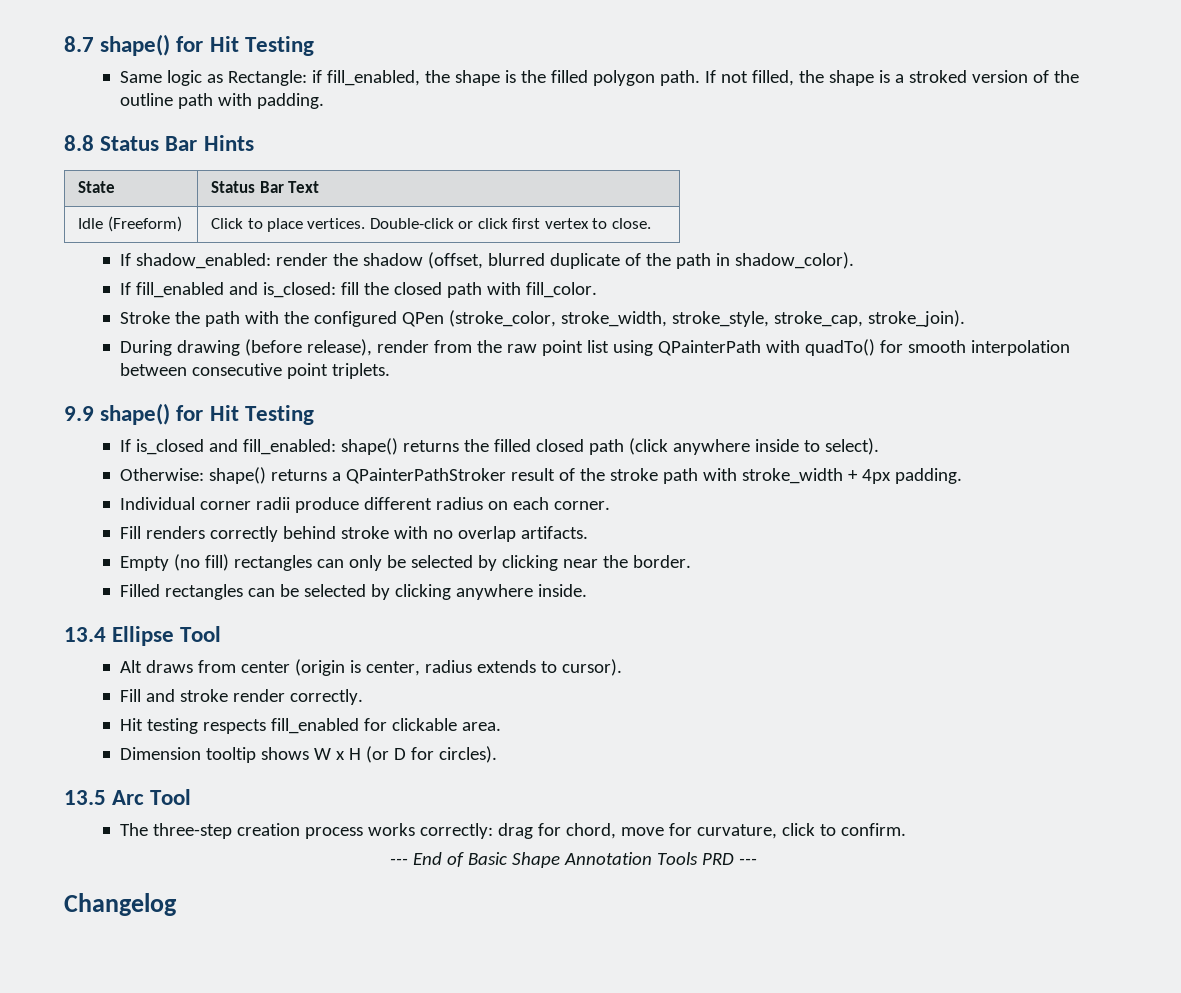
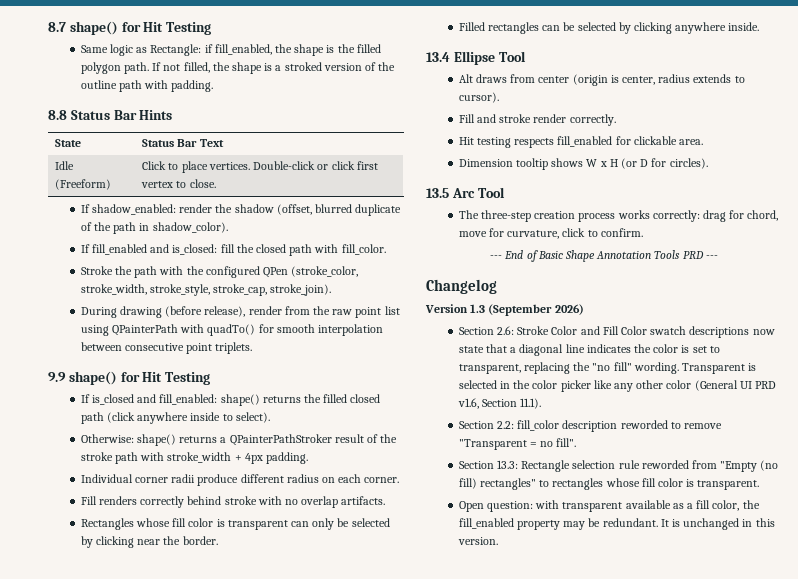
- Empty (no fill) rectangles can only be selected by clicking near the border.
+ Rectangles whose fill color is transparent can only be selected by clicking near the border.
+ Version 1.3 (September 2026)
+ Section 2.6: Stroke Color and Fill Color swatch descriptions now state that a diagonal line indicates the color is set to transparent, replacing the "no fill" wording. Transparent is selected in the color picker like any other color (General UI PRD v1.6, Section 11.1).
+ Section 2.2: fill_color description reworded to remove "Transparent = no fill".
+ Section 13.3: Rectangle selection rule reworded from "Empty (no fill) rectangles" to rectangles whose fill color is transparent.
+ Open question: with transparent available as a fill color, the fill_enabled property may be redundant. It is unchanged in this version.

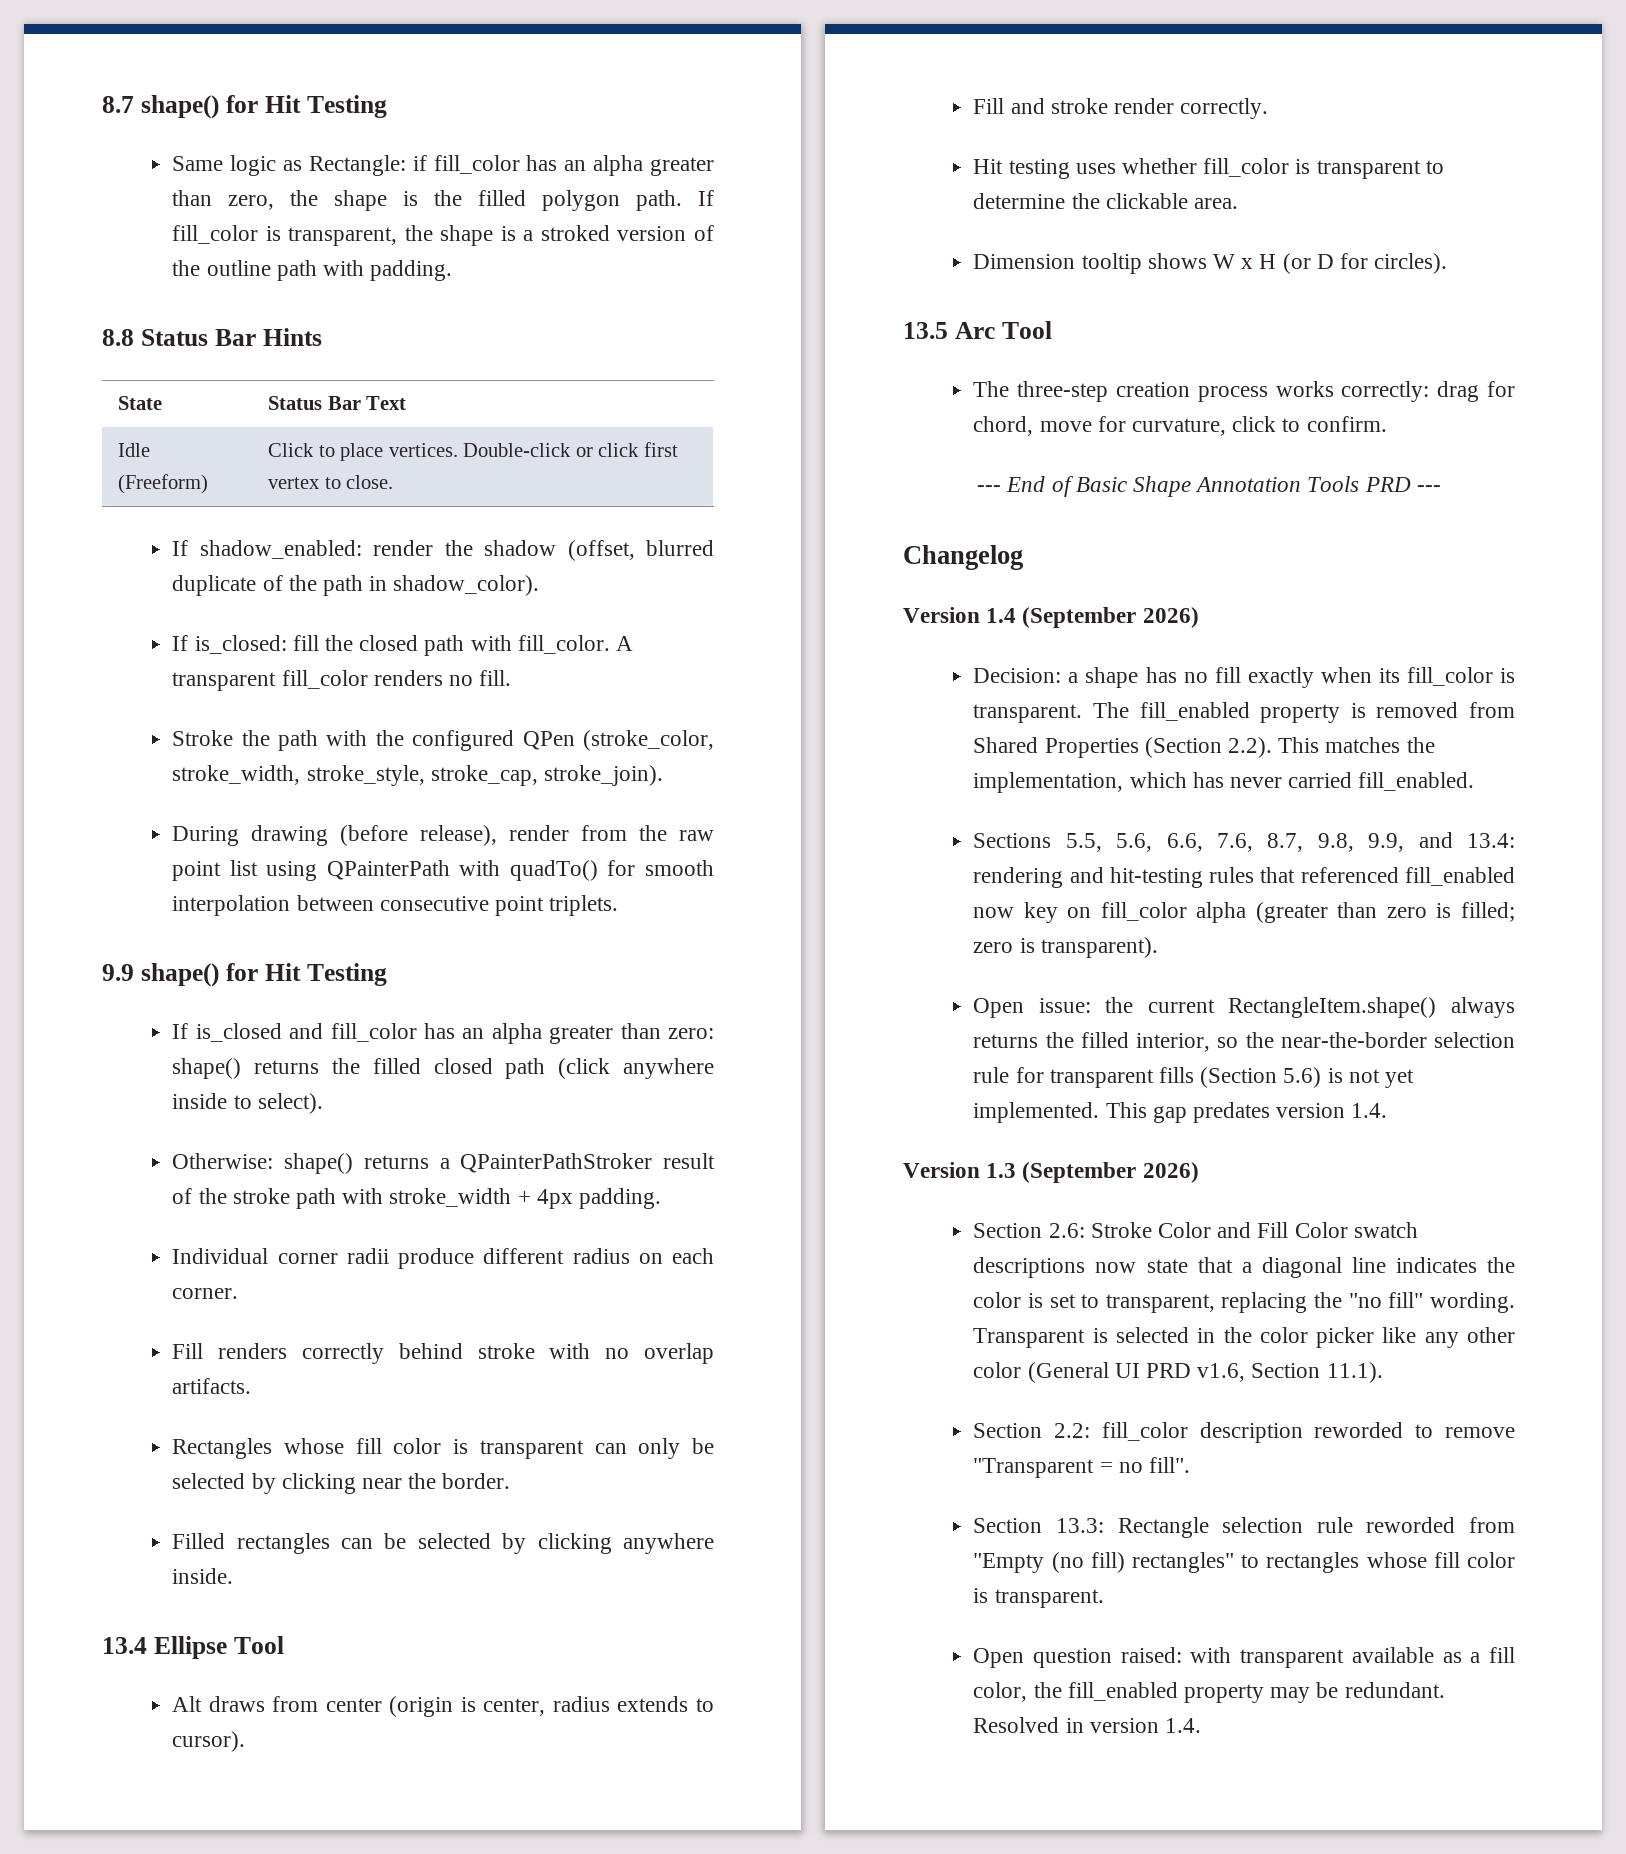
- Same logic as Rectangle: if fill_enabled, the shape is the filled polygon path.
+ Same logic as Rectangle: if fill_color has an alpha greater than zero, the shape is the filled polygon path.
- If not filled, the shape is a stroked version of the outline path with padding.
+ If fill_color is transparent, the shape is a stroked version of the outline path with padding.
- If fill_enabled and is_closed: fill the closed path with fill_color.
+ If is_closed: fill the closed path with fill_color. A transparent fill_color renders no fill.
- If is_closed and fill_enabled: shape() returns the filled closed path (click anywhere inside to select).
+ If is_closed and fill_color has an alpha greater than zero: shape() returns the filled closed path (click anywhere inside to select).
- Hit testing respects fill_enabled for clickable area.
+ Hit testing uses whether fill_color is transparent to determine the clickable area.
+ Version 1.4 (September 2026)
+ Decision: a shape has no fill exactly when its fill_color is transparent. The fill_enabled property is removed from Shared Properties (Section 2.2). This matches the implementation, which has never carried fill_enabled.
+ Sections 5.5, 5.6, 6.6, 7.6, 8.7, 9.8, 9.9, and 13.4: rendering and hit-testing rules that referenced fill_enabled now key on fill_color alpha (greater than zero is filled; zero is transparent).
+ Open issue: the current RectangleItem.shape() always returns the filled interior, so the near-the-border selection rule for transparent fills (Section 5.6) is not yet implemented. This gap predates version 1.4.
- Open question: with transparent available as a fill color, the fill_enabled property may be redundant.
+ Open question raised: with transparent available as a fill color, the fill_enabled property may be redundant.
- It is unchanged in this version.
+ Resolved in version 1.4.

